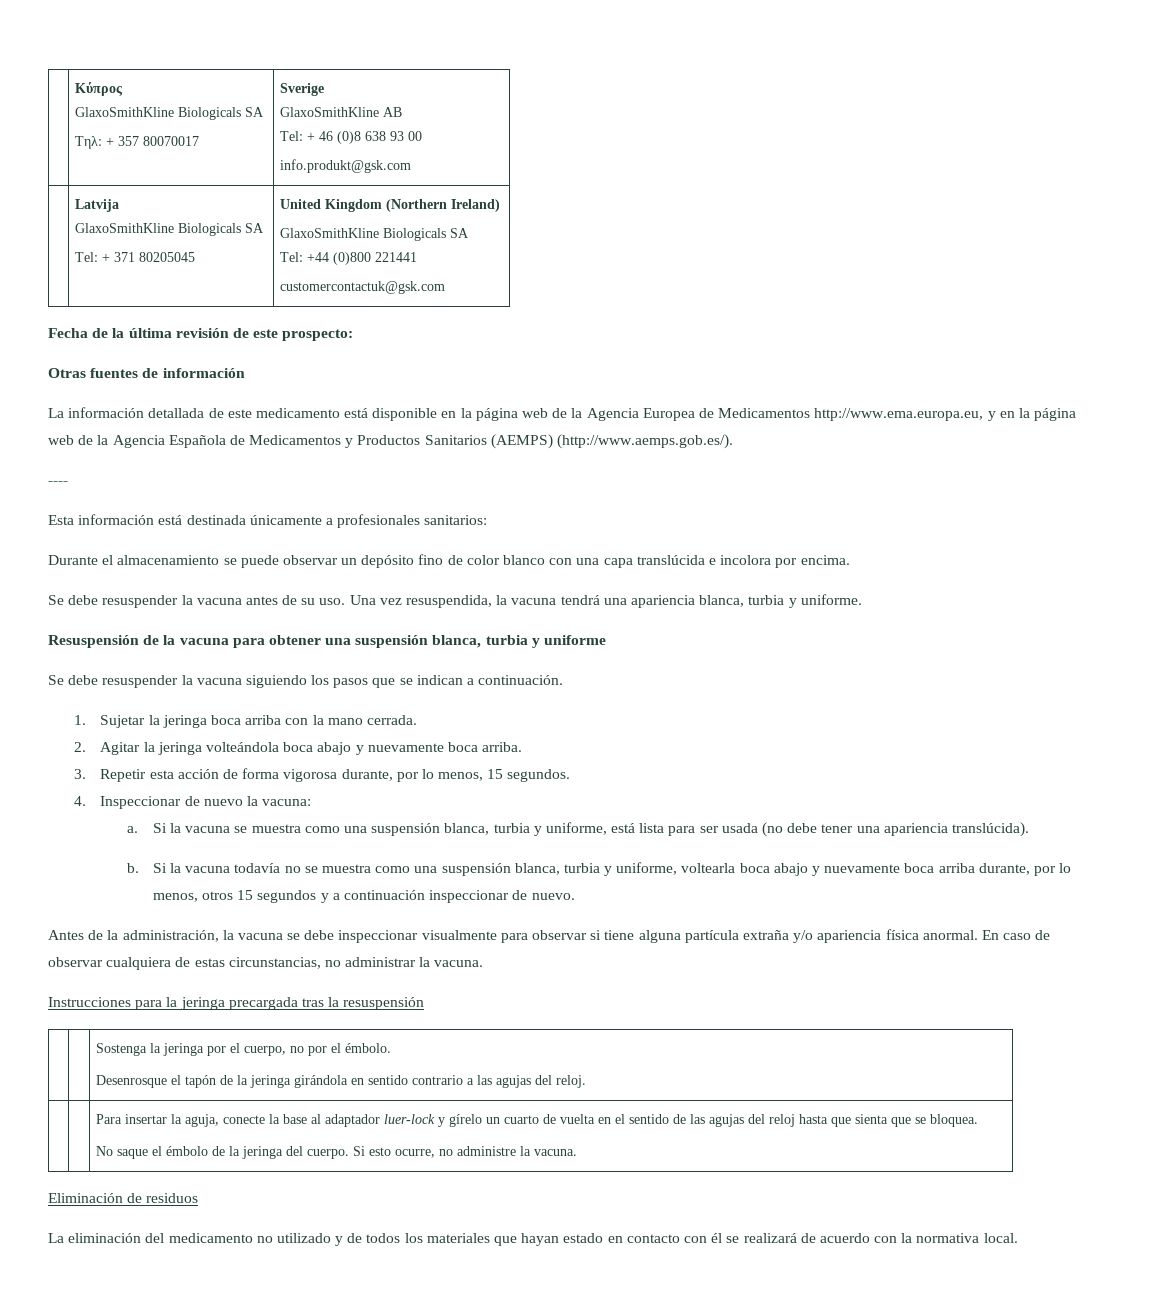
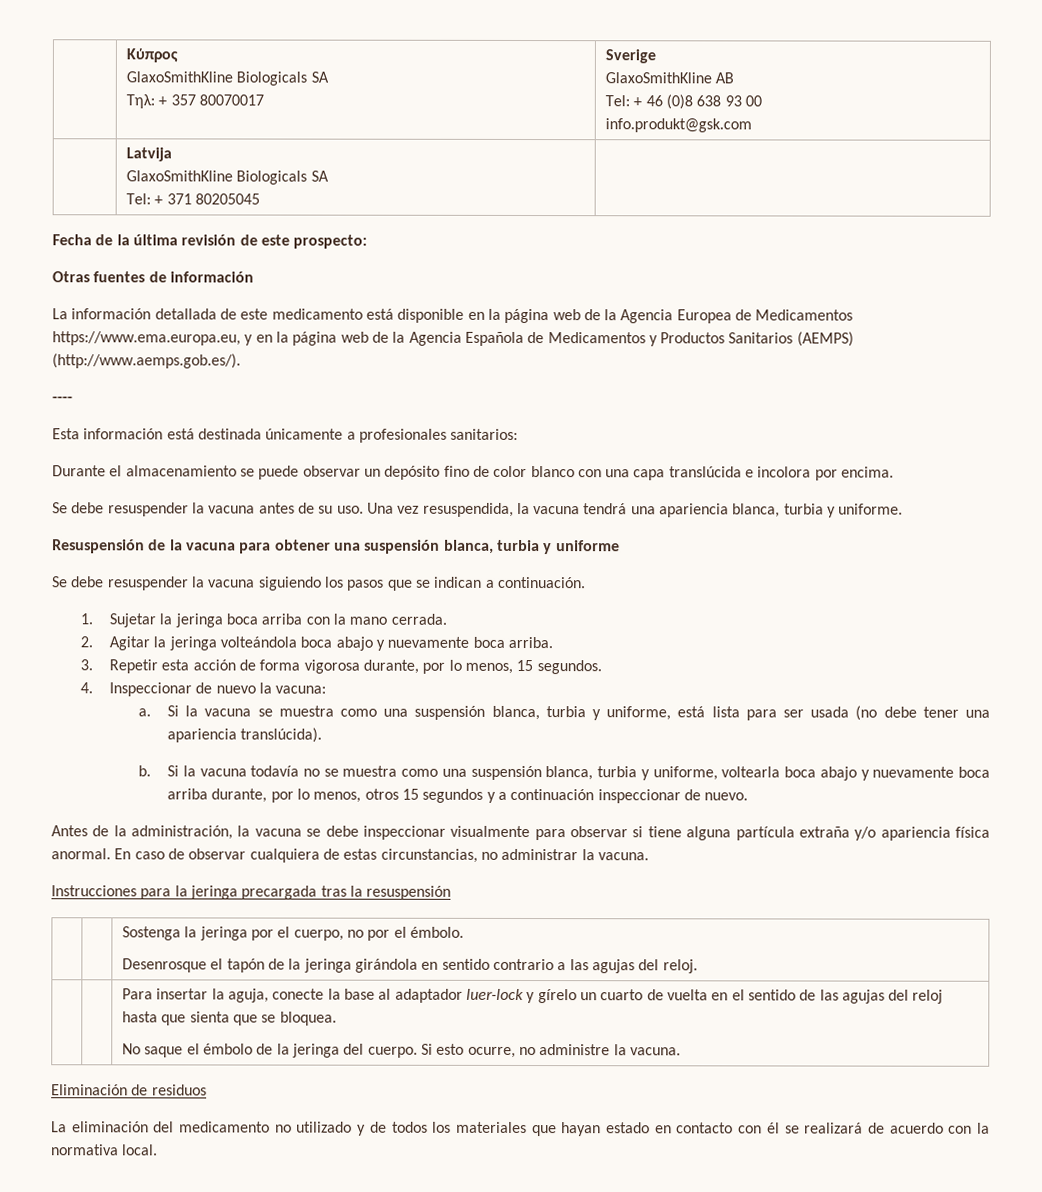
  | Latvija
  GlaxoSmithKline Biologicals SA
- Tel: + 371 80205045 | United Kingdom (Northern Ireland)
- GlaxoSmithKline Biologicals SA
- Tel: +44 (0)800 221441
- customercontactuk@gsk.com
+ Tel: + 371 80205045 |
- La información detallada de este medicamento está disponible en la página web de la Agencia Europea de Medicamentos http://www.ema.europa.eu, y en la página web de la Agencia Española de Medicamentos y Productos Sanitarios (AEMPS) (http://www.aemps.gob.es/).
+ La información detallada de este medicamento está disponible en la página web de la Agencia Europea de Medicamentos https://www.ema.europa.eu, y en la página web de la Agencia Española de Medicamentos y Productos Sanitarios (AEMPS) (http://www.aemps.gob.es/).

